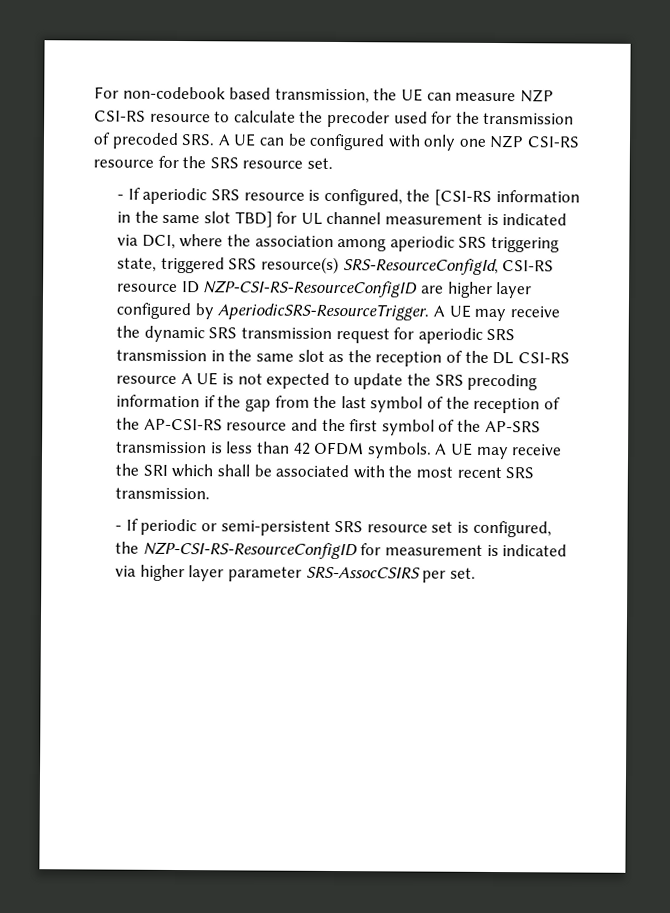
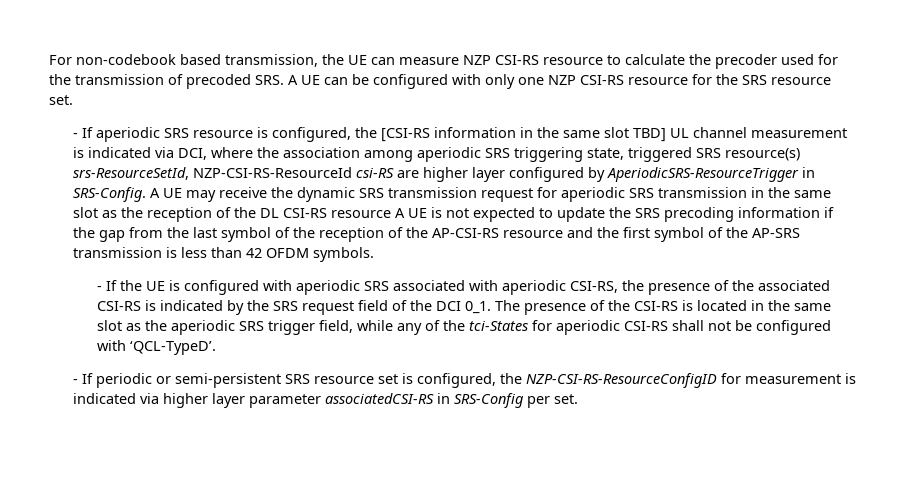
- - If aperiodic SRS resource is configured, the [CSI-RS information in the same slot TBD] for UL channel measurement is indicated via DCI, where the association among aperiodic SRS triggering state, triggered SRS resource(s) SRS-ResourceConfigId, CSI-RS resource ID NZP-CSI-RS-ResourceConfigID are higher layer configured by AperiodicSRS-ResourceTrigger.
+ - If aperiodic SRS resource is configured, the [CSI-RS information in the same slot TBD] UL channel measurement is indicated via DCI, where the association among aperiodic SRS triggering state, triggered SRS resource(s) srs-ResourceSetId, NZP-CSI-RS-ResourceId csi-RS are higher layer configured by AperiodicSRS-ResourceTrigger in SRS-Config.
- A UE may receive the dynamic SRS transmission request for aperiodic SRS transmission in the same slot as the reception of the DL CSI-RS resource A UE is not expected to update the SRS precoding information if the gap from the last symbol of the reception of the AP-CSI-RS resource and the first symbol of the AP-SRS transmission is less than 42 OFDM symbols. A UE may receive the SRI which shall be associated with the most recent SRS transmission.
+ A UE may receive the dynamic SRS transmission request for aperiodic SRS transmission in the same slot as the reception of the DL CSI-RS resource A UE is not expected to update the SRS precoding information if the gap from the last symbol of the reception of the AP-CSI-RS resource and the first symbol of the AP-SRS transmission is less than 42 OFDM symbols.
+ - If the UE is configured with aperiodic SRS associated with aperiodic CSI-RS, the presence of the associated CSI-RS is indicated by the SRS request field of the DCI 0_1. The presence of the CSI-RS is located in the same slot as the aperiodic SRS trigger field, while any of the tci-States for aperiodic CSI-RS shall not be configured with ‘QCL-TypeD’.
- - If periodic or semi-persistent SRS resource set is configured, the NZP-CSI-RS-ResourceConfigID for measurement is indicated via higher layer parameter SRS-AssocCSIRS per set.
+ - If periodic or semi-persistent SRS resource set is configured, the NZP-CSI-RS-ResourceConfigID for measurement is indicated via higher layer parameter associatedCSI-RS in SRS-Config per set.

